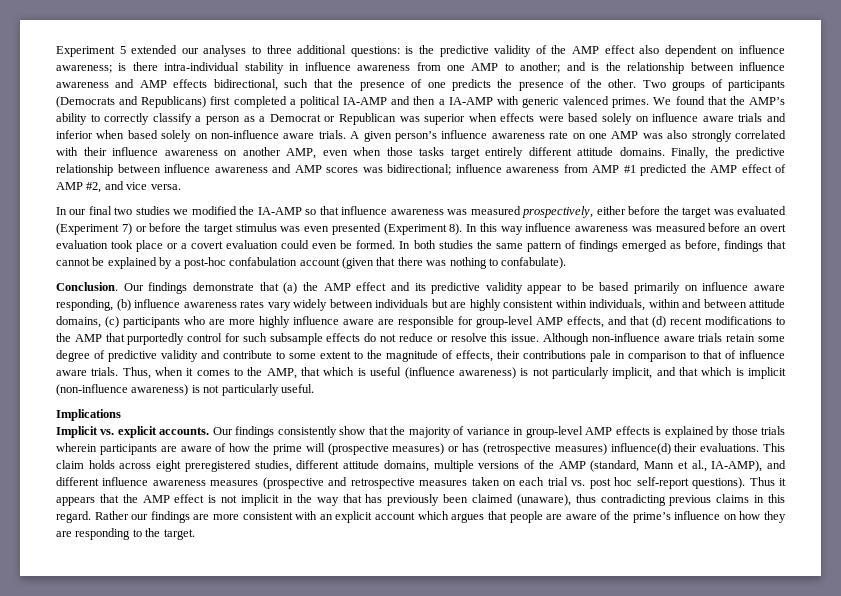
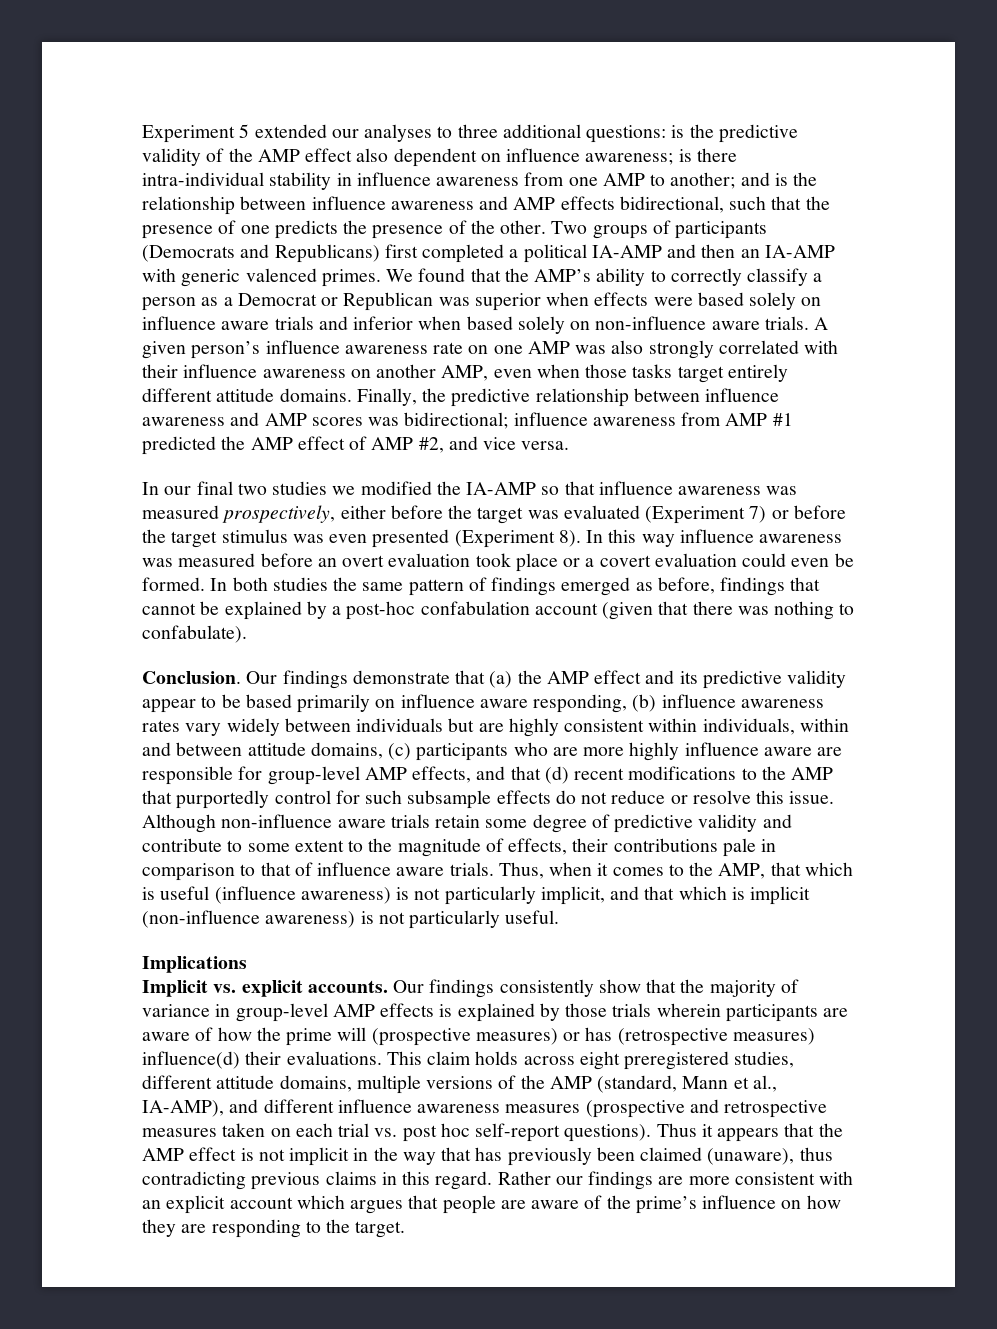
- Two groups of participants (Democrats and Republicans) first completed a political IA-AMP and then a IA-AMP with generic valenced primes.
+ Two groups of participants (Democrats and Republicans) first completed a political IA-AMP and then an IA-AMP with generic valenced primes.

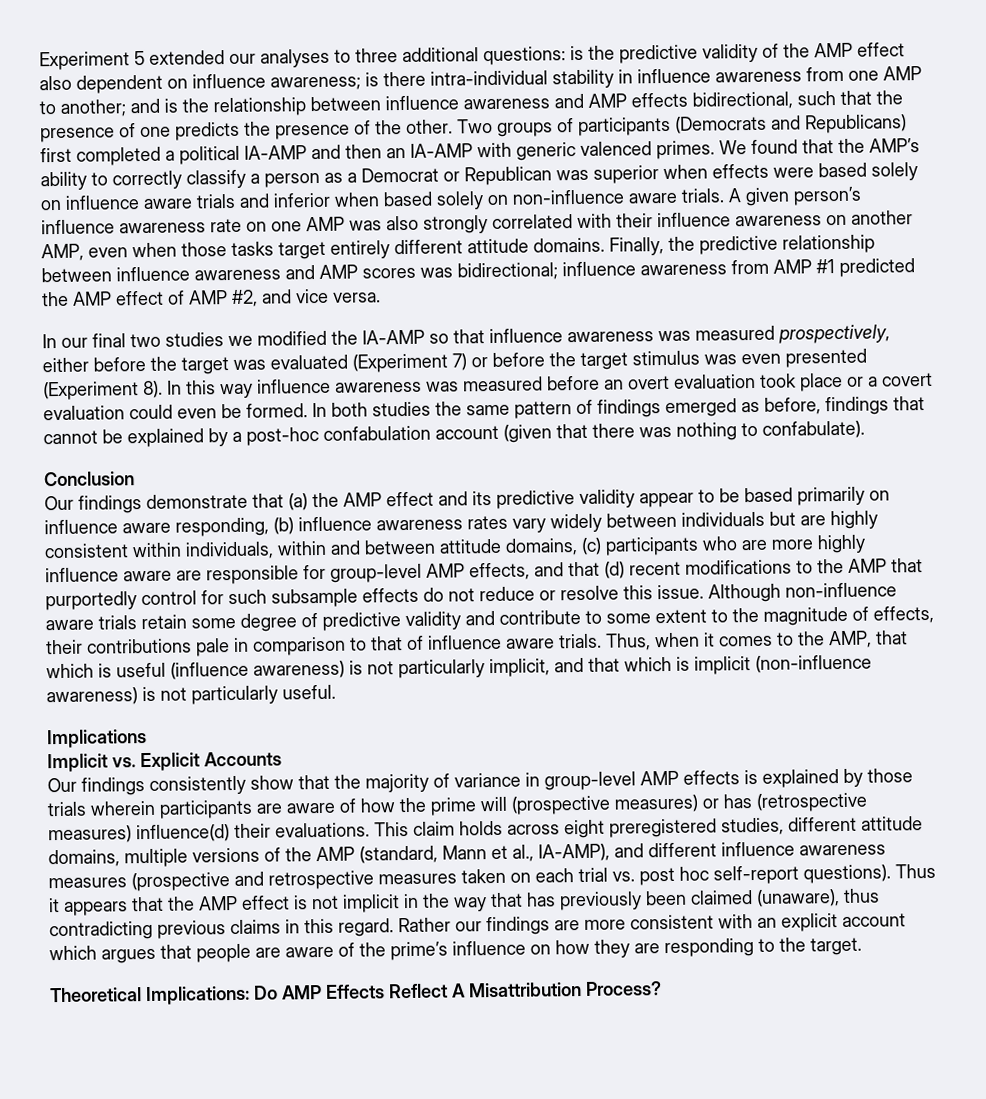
- Conclusion. Our findings demonstrate that (a) the AMP effect and its predictive validity appear to be based primarily on influence aware responding, (b) influence awareness rates vary widely between individuals but are highly consistent within individuals, within and between attitude domains, (c) participants who are more highly influence aware are responsible for group-level AMP effects, and that (d) recent modifications to the AMP that purportedly control for such subsample effects do not reduce or resolve this issue.
+ Conclusion
+ Our findings demonstrate that (a) the AMP effect and its predictive validity appear to be based primarily on influence aware responding, (b) influence awareness rates vary widely between individuals but are highly consistent within individuals, within and between attitude domains, (c) participants who are more highly influence aware are responsible for group-level AMP effects, and that (d) recent modifications to the AMP that purportedly control for such subsample effects do not reduce or resolve this issue.
- Implicit vs. explicit accounts. Our findings consistently show that the majority of variance in group-level AMP effects is explained by those trials wherein participants are aware of how the prime will (prospective measures) or has (retrospective measures) influence(d) their evaluations.
+ Implicit vs. Explicit Accounts
+ Our findings consistently show that the majority of variance in group-level AMP effects is explained by those trials wherein participants are aware of how the prime will (prospective measures) or has (retrospective measures) influence(d) their evaluations.
+ Theoretical Implications: Do AMP Effects Reflect A Misattribution Process?

